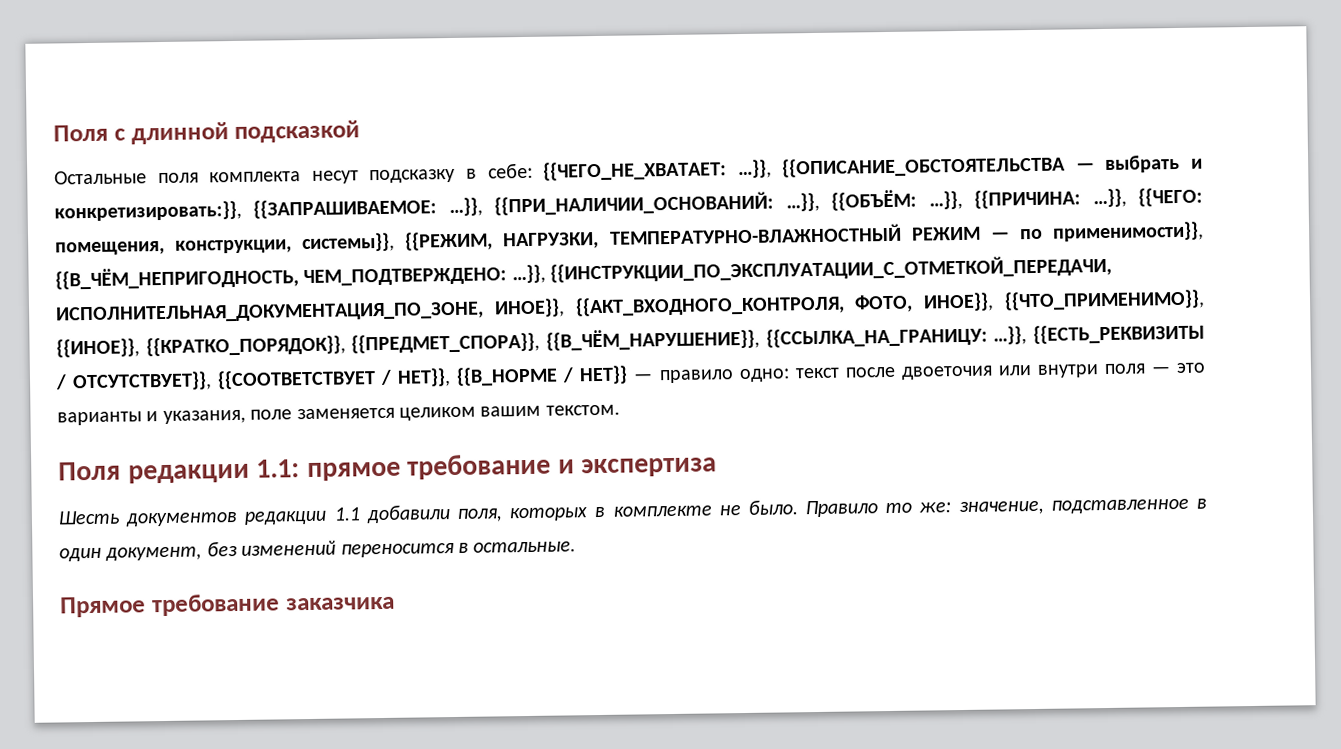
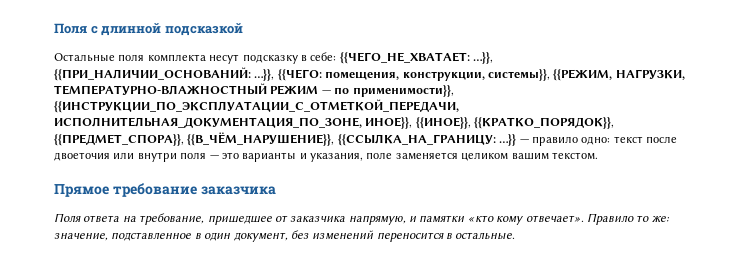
- Остальные поля комплекта несут подсказку в себе: {{ЧЕГО_НЕ_ХВАТАЕТ: …}}, {{ОПИСАНИЕ_ОБСТОЯТЕЛЬСТВА — выбрать и конкретизировать:}}, {{ЗАПРАШИВАЕМОЕ: …}}, {{ПРИ_НАЛИЧИИ_ОСНОВАНИЙ: …}}, {{ОБЪЁМ: …}}, {{ПРИЧИНА: …}}, {{ЧЕГО: помещения, конструкции, системы}}, {{РЕЖИМ, НАГРУЗКИ, ТЕМПЕРАТУРНО-ВЛАЖНОСТНЫЙ РЕЖИМ — по применимости}}, {{В_ЧЁМ_НЕПРИГОДНОСТЬ, ЧЕМ_ПОДТВЕРЖДЕНО: …}}, {{ИНСТРУКЦИИ_ПО_ЭКСПЛУАТАЦИИ_С_ОТМЕТКОЙ_ПЕРЕДАЧИ, ИСПОЛНИТЕЛЬНАЯ_ДОКУМЕНТАЦИЯ_ПО_ЗОНЕ, ИНОЕ}}, {{АКТ_ВХОДНОГО_КОНТРОЛЯ, ФОТО, ИНОЕ}}, {{ЧТО_ПРИМЕНИМО}}, {{ИНОЕ}}, {{КРАТКО_ПОРЯДОК}}, {{ПРЕДМЕТ_СПОРА}}, {{В_ЧЁМ_НАРУШЕНИЕ}}, {{ССЫЛКА_НА_ГРАНИЦУ: …}}, {{ЕСТЬ_РЕКВИЗИТЫ / ОТСУТСТВУЕТ}}, {{СООТВЕТСТВУЕТ / НЕТ}}, {{В_НОРМЕ / НЕТ}} — правило одно: текст после двоеточия или внутри поля — это варианты и указания, поле заменяется целиком вашим текстом.
+ Остальные поля комплекта несут подсказку в себе: {{ЧЕГО_НЕ_ХВАТАЕТ: …}}, {{ПРИ_НАЛИЧИИ_ОСНОВАНИЙ: …}}, {{ЧЕГО: помещения, конструкции, системы}}, {{РЕЖИМ, НАГРУЗКИ, ТЕМПЕРАТУРНО-ВЛАЖНОСТНЫЙ РЕЖИМ — по применимости}}, {{ИНСТРУКЦИИ_ПО_ЭКСПЛУАТАЦИИ_С_ОТМЕТКОЙ_ПЕРЕДАЧИ, ИСПОЛНИТЕЛЬНАЯ_ДОКУМЕНТАЦИЯ_ПО_ЗОНЕ, ИНОЕ}}, {{ИНОЕ}}, {{КРАТКО_ПОРЯДОК}}, {{ПРЕДМЕТ_СПОРА}}, {{В_ЧЁМ_НАРУШЕНИЕ}}, {{ССЫЛКА_НА_ГРАНИЦУ: …}} — правило одно: текст после двоеточия или внутри поля — это варианты и указания, поле заменяется целиком вашим текстом.
- Поля редакции 1.1: прямое требование и экспертиза
- Шесть документов редакции 1.1 добавили поля, которых в комплекте не было.
+ Прямое требование заказчика
+ Поля ответа на требование, пришедшее от заказчика напрямую, и памятки «кто кому отвечает».
- Прямое требование заказчика

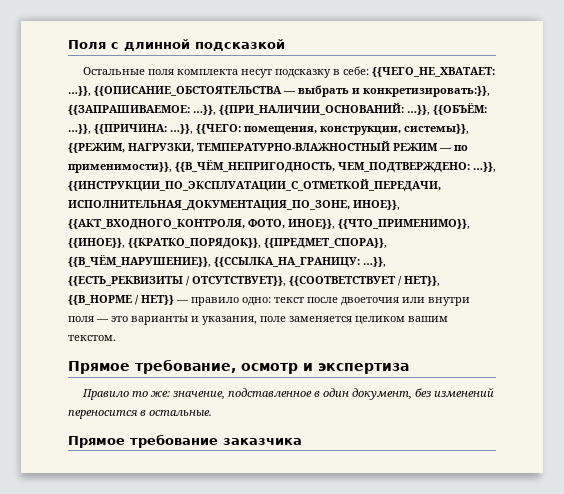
- Остальные поля комплекта несут подсказку в себе: {{ЧЕГО_НЕ_ХВАТАЕТ: …}}, {{ПРИ_НАЛИЧИИ_ОСНОВАНИЙ: …}}, {{ЧЕГО: помещения, конструкции, системы}}, {{РЕЖИМ, НАГРУЗКИ, ТЕМПЕРАТУРНО-ВЛАЖНОСТНЫЙ РЕЖИМ — по применимости}}, {{ИНСТРУКЦИИ_ПО_ЭКСПЛУАТАЦИИ_С_ОТМЕТКОЙ_ПЕРЕДАЧИ, ИСПОЛНИТЕЛЬНАЯ_ДОКУМЕНТАЦИЯ_ПО_ЗОНЕ, ИНОЕ}}, {{ИНОЕ}}, {{КРАТКО_ПОРЯДОК}}, {{ПРЕДМЕТ_СПОРА}}, {{В_ЧЁМ_НАРУШЕНИЕ}}, {{ССЫЛКА_НА_ГРАНИЦУ: …}} — правило одно: текст после двоеточия или внутри поля — это варианты и указания, поле заменяется целиком вашим текстом.
+ Остальные поля комплекта несут подсказку в себе: {{ЧЕГО_НЕ_ХВАТАЕТ: …}}, {{ОПИСАНИЕ_ОБСТОЯТЕЛЬСТВА — выбрать и конкретизировать:}}, {{ЗАПРАШИВАЕМОЕ: …}}, {{ПРИ_НАЛИЧИИ_ОСНОВАНИЙ: …}}, {{ОБЪЁМ: …}}, {{ПРИЧИНА: …}}, {{ЧЕГО: помещения, конструкции, системы}}, {{РЕЖИМ, НАГРУЗКИ, ТЕМПЕРАТУРНО-ВЛАЖНОСТНЫЙ РЕЖИМ — по применимости}}, {{В_ЧЁМ_НЕПРИГОДНОСТЬ, ЧЕМ_ПОДТВЕРЖДЕНО: …}}, {{ИНСТРУКЦИИ_ПО_ЭКСПЛУАТАЦИИ_С_ОТМЕТКОЙ_ПЕРЕДАЧИ, ИСПОЛНИТЕЛЬНАЯ_ДОКУМЕНТАЦИЯ_ПО_ЗОНЕ, ИНОЕ}}, {{АКТ_ВХОДНОГО_КОНТРОЛЯ, ФОТО, ИНОЕ}}, {{ЧТО_ПРИМЕНИМО}}, {{ИНОЕ}}, {{КРАТКО_ПОРЯДОК}}, {{ПРЕДМЕТ_СПОРА}}, {{В_ЧЁМ_НАРУШЕНИЕ}}, {{ССЫЛКА_НА_ГРАНИЦУ: …}}, {{ЕСТЬ_РЕКВИЗИТЫ / ОТСУТСТВУЕТ}}, {{СООТВЕТСТВУЕТ / НЕТ}}, {{В_НОРМЕ / НЕТ}} — правило одно: текст после двоеточия или внутри поля — это варианты и указания, поле заменяется целиком вашим текстом.
- Прямое требование заказчика
- Поля ответа на требование, пришедшее от заказчика напрямую, и памятки «кто кому отвечает». Правило то же: значение, подставленное в один документ, без изменений переносится в остальные.
+ Прямое требование, осмотр и экспертиза
+ Правило то же: значение, подставленное в один документ, без изменений переносится в остальные.
+ Прямое требование заказчика

